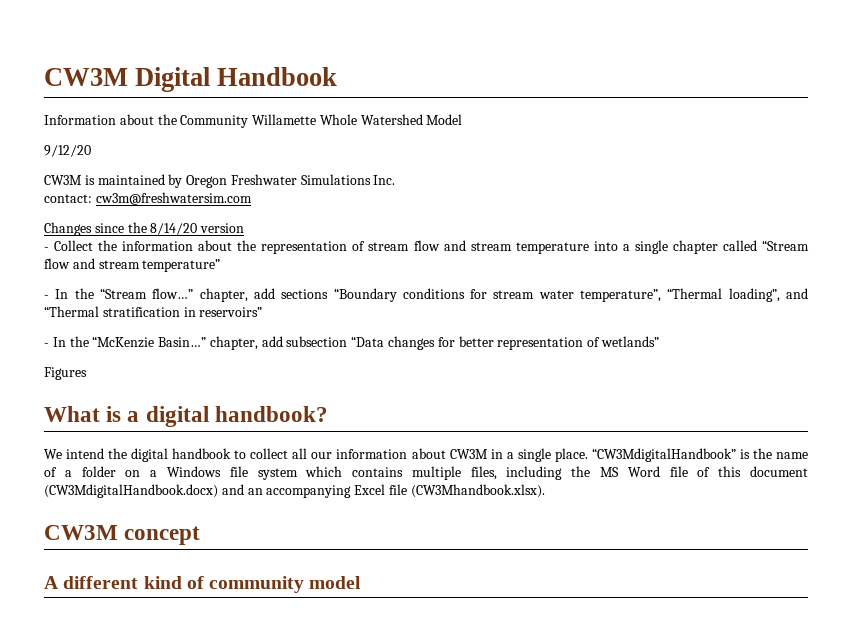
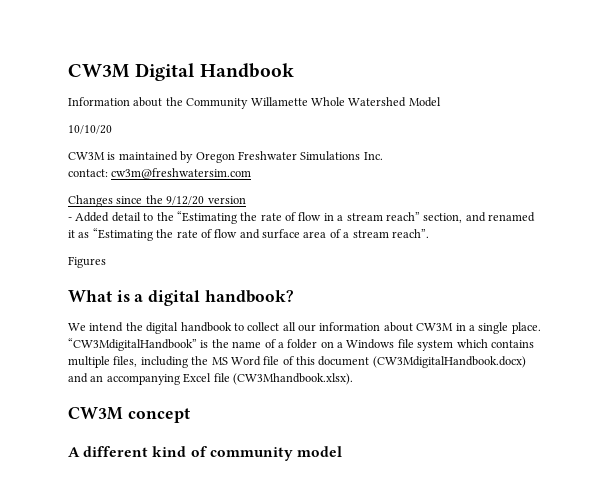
- 9/12/20
+ 10/10/20
- Changes since the 8/14/20 version
+ Changes since the 9/12/20 version
- - Collect the information about the representation of stream flow and stream temperature into a single chapter called “Stream flow and stream temperature”
- - In the “Stream flow…” chapter, add sections “Boundary conditions for stream water temperature”, “Thermal loading”, and “Thermal stratification in reservoirs”
- - In the “McKenzie Basin…” chapter, add subsection “Data changes for better representation of wetlands”
+ - Added detail to the “Estimating the rate of flow in a stream reach” section, and renamed it as “Estimating the rate of flow and surface area of a stream reach”.

